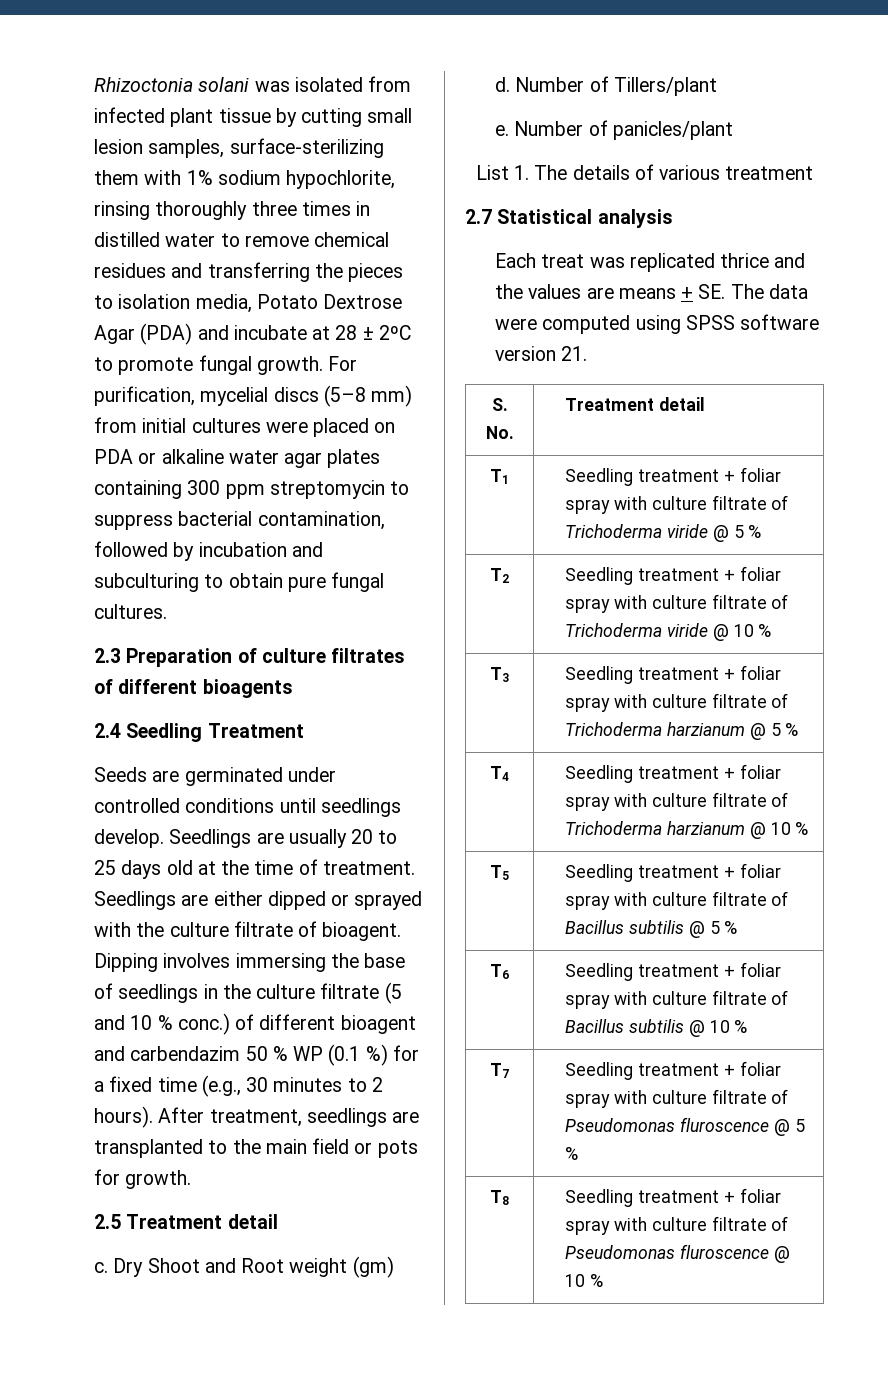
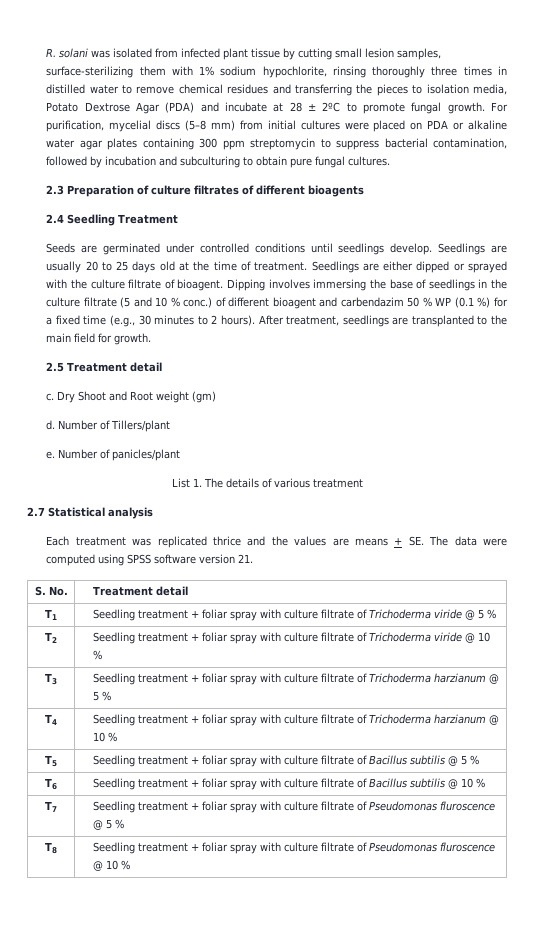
- Rhizoctonia solani was isolated from infected plant tissue by cutting small lesion samples, surface-sterilizing them with 1% sodium hypochlorite, rinsing thoroughly three times in distilled water to remove chemical residues and transferring the pieces to isolation media, Potato Dextrose Agar (PDA) and incubate at 28 ± 2ºC to promote fungal growth.
+ R. solani was isolated from infected plant tissue by cutting small lesion samples, surface-sterilizing them with 1% sodium hypochlorite, rinsing thoroughly three times in distilled water to remove chemical residues and transferring the pieces to isolation media, Potato Dextrose Agar (PDA) and incubate at 28 ± 2ºC to promote fungal growth.
- After treatment, seedlings are transplanted to the main field or pots for growth.
+ After treatment, seedlings are transplanted to the main field for growth.
- Each treat was replicated thrice and the values are means + SE. The data were computed using SPSS software version 21.
+ Each treatment was replicated thrice and the values are means + SE. The data were computed using SPSS software version 21.

